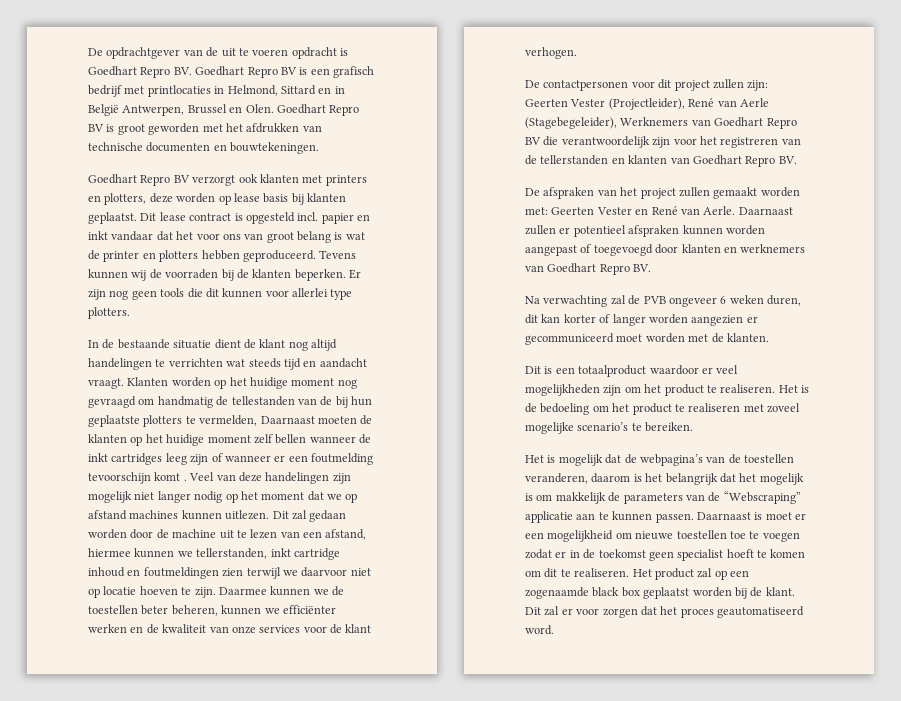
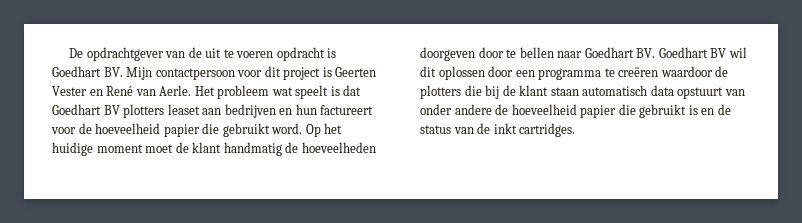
- De opdrachtgever van de uit te voeren opdracht is Goedhart Repro BV. Goedhart Repro BV is een grafisch bedrijf met printlocaties in Helmond, Sittard en in België Antwerpen, Brussel en Olen. Goedhart Repro BV is groot geworden met het afdrukken van technische documenten en bouwtekeningen.
- Goedhart Repro BV verzorgt ook klanten met printers en plotters, deze worden op lease basis bij klanten geplaatst. Dit lease contract is opgesteld incl. papier en inkt vandaar dat het voor ons van groot belang is wat de printer en plotters hebben geproduceerd. Tevens kunnen wij de voorraden bij de klanten beperken. Er zijn nog geen tools die dit kunnen voor allerlei type plotters.
- In de bestaande situatie dient de klant nog altijd handelingen te verrichten wat steeds tijd en aandacht vraagt. Klanten worden op het huidige moment nog gevraagd om handmatig de tellestanden van de bij hun geplaatste plotters te vermelden, Daarnaast moeten de klanten op het huidige moment zelf bellen wanneer de inkt cartridges leeg zijn of wanneer er een foutmelding tevoorschijn komt . Veel van deze handelingen zijn mogelijk niet langer nodig op het moment dat we op afstand machines kunnen uitlezen. Dit zal gedaan worden door de machine uit te lezen van een afstand, hiermee kunnen we tellerstanden, inkt cartridge inhoud en foutmeldingen zien terwijl we daarvoor niet op locatie hoeven te zijn. Daarmee kunnen we de toestellen beter beheren, kunnen we efficiënter werken en de kwaliteit van onze services voor de klant verhogen.
- De contactpersonen voor dit project zullen zijn: Geerten Vester (Projectleider), René van Aerle (Stagebegeleider), Werknemers van Goedhart Repro BV die verantwoordelijk zijn voor het registreren van de tellerstanden en klanten van Goedhart Repro BV.
- De afspraken van het project zullen gemaakt worden met: Geerten Vester en René van Aerle.
+ De opdrachtgever van de uit te voeren opdracht is Goedhart BV. Mijn contactpersoon voor dit project is Geerten Vester en René van Aerle.
- Daarnaast zullen er potentieel afspraken kunnen worden aangepast of toegevoegd door klanten en werknemers van Goedhart Repro BV.
- Na verwachting zal de PVB ongeveer 6 weken duren, dit kan korter of langer worden aangezien er gecommuniceerd moet worden met de klanten.
- Dit is een totaalproduct waardoor er veel mogelijkheden zijn om het product te realiseren. Het is de bedoeling om het product te realiseren met zoveel mogelijke scenario’s te bereiken.
- Het is mogelijk dat de webpagina’s van de toestellen veranderen, daarom is het belangrijk dat het mogelijk is om makkelijk de parameters van de “Webscraping” applicatie aan te kunnen passen. Daarnaast is moet er een mogelijkheid om nieuwe toestellen toe te voegen zodat er in de toekomst geen specialist hoeft te komen om dit te realiseren. Het product zal op een zogenaamde black box geplaatst worden bij de klant. Dit zal er voor zorgen dat het proces geautomatiseerd word.
+ Het probleem wat speelt is dat Goedhart BV plotters leaset aan bedrijven en hun factureert voor de hoeveelheid papier die gebruikt word. Op het huidige moment moet de klant handmatig de hoeveelheden doorgeven door te bellen naar Goedhart BV. Goedhart BV wil dit oplossen door een programma te creëren waardoor de plotters die bij de klant staan automatisch data opstuurt van onder andere de hoeveelheid papier die gebruikt is en de status van de inkt cartridges.

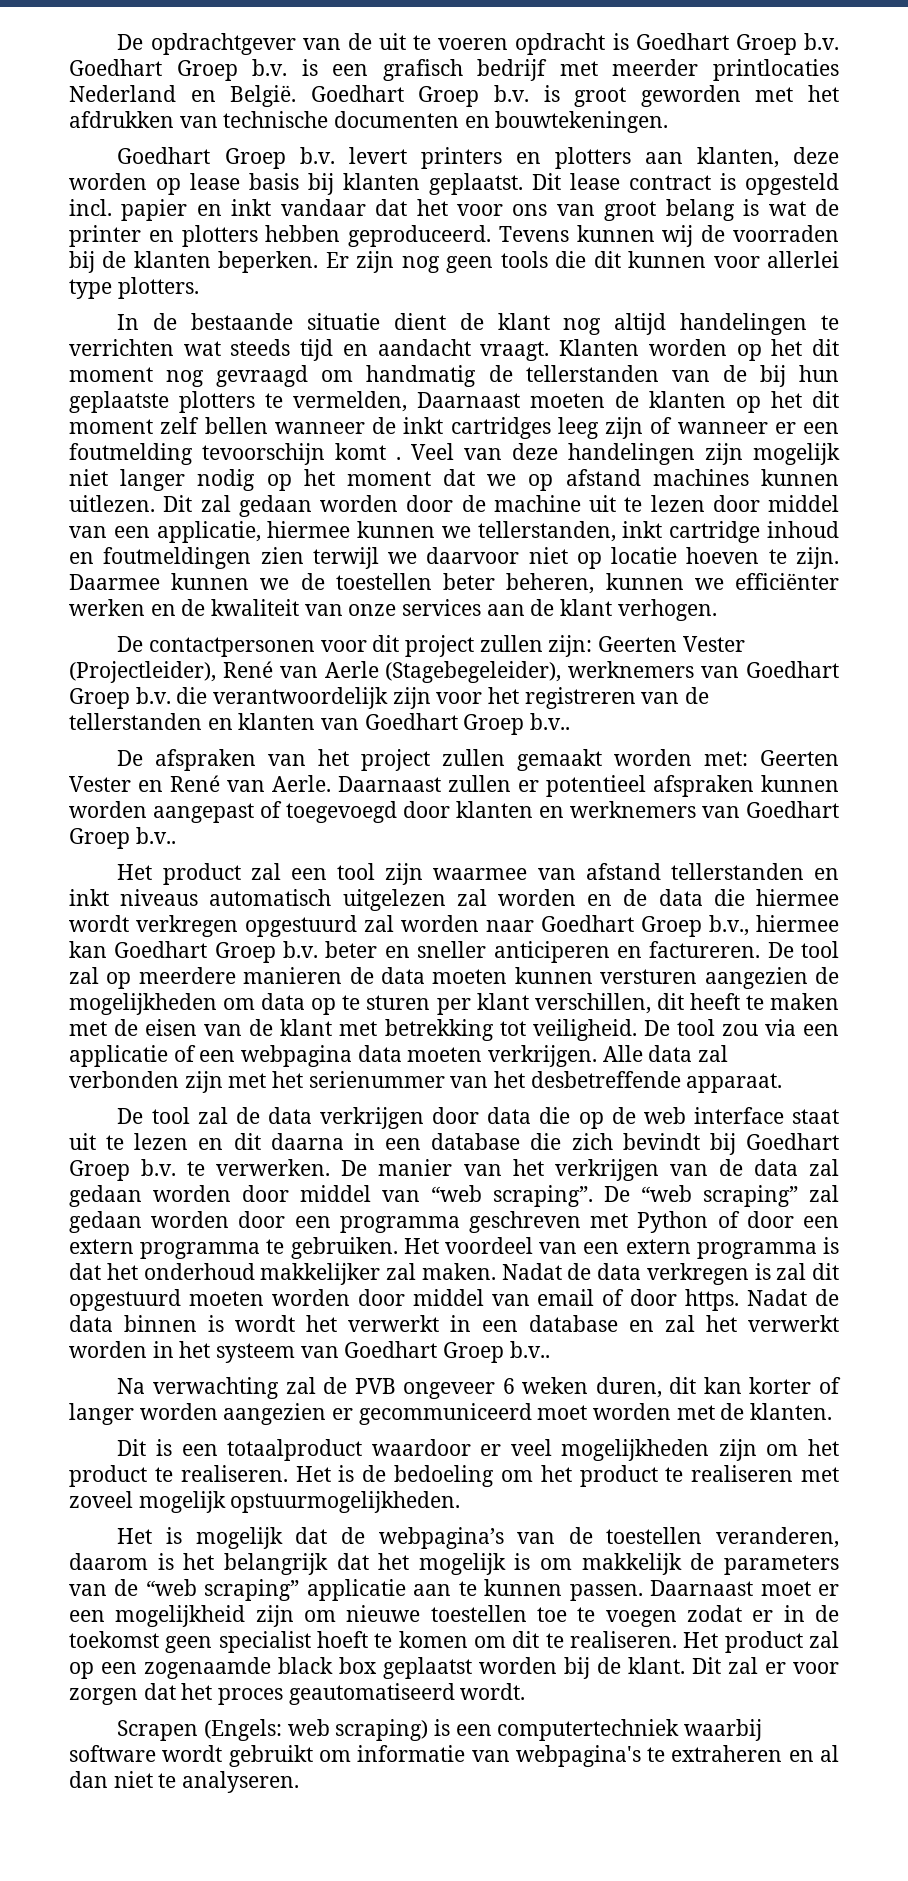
- De opdrachtgever van de uit te voeren opdracht is Goedhart BV. Mijn contactpersoon voor dit project is Geerten Vester en René van Aerle.
+ De opdrachtgever van de uit te voeren opdracht is Goedhart Groep b.v. Goedhart Groep b.v. is een grafisch bedrijf met meerder printlocaties Nederland en België. Goedhart Groep b.v. is groot geworden met het afdrukken van technische documenten en bouwtekeningen.
+ Goedhart Groep b.v. levert printers en plotters aan klanten, deze worden op lease basis bij klanten geplaatst. Dit lease contract is opgesteld incl. papier en inkt vandaar dat het voor ons van groot belang is wat de printer en plotters hebben geproduceerd. Tevens kunnen wij de voorraden bij de klanten beperken. Er zijn nog geen tools die dit kunnen voor allerlei type plotters.
+ In de bestaande situatie dient de klant nog altijd handelingen te verrichten wat steeds tijd en aandacht vraagt. Klanten worden op het dit moment nog gevraagd om handmatig de tellerstanden van de bij hun geplaatste plotters te vermelden, Daarnaast moeten de klanten op het dit moment zelf bellen wanneer de inkt cartridges leeg zijn of wanneer er een foutmelding tevoorschijn komt . Veel van deze handelingen zijn mogelijk niet langer nodig op het moment dat we op afstand machines kunnen uitlezen. Dit zal gedaan worden door de machine uit te lezen door middel van een applicatie, hiermee kunnen we tellerstanden, inkt cartridge inhoud en foutmeldingen zien terwijl we daarvoor niet op locatie hoeven te zijn. Daarmee kunnen we de toestellen beter beheren, kunnen we efficiënter werken en de kwaliteit van onze services aan de klant verhogen.
+ De contactpersonen voor dit project zullen zijn: Geerten Vester (Projectleider), René van Aerle (Stagebegeleider), werknemers van Goedhart Groep b.v. die verantwoordelijk zijn voor het registreren van de tellerstanden en klanten van Goedhart Groep b.v..
+ De afspraken van het project zullen gemaakt worden met: Geerten Vester en René van Aerle.
- Het probleem wat speelt is dat Goedhart BV plotters leaset aan bedrijven en hun factureert voor de hoeveelheid papier die gebruikt word. Op het huidige moment moet de klant handmatig de hoeveelheden doorgeven door te bellen naar Goedhart BV. Goedhart BV wil dit oplossen door een programma te creëren waardoor de plotters die bij de klant staan automatisch data opstuurt van onder andere de hoeveelheid papier die gebruikt is en de status van de inkt cartridges.
+ Daarnaast zullen er potentieel afspraken kunnen worden aangepast of toegevoegd door klanten en werknemers van Goedhart Groep b.v..
+ Het product zal een tool zijn waarmee van afstand tellerstanden en inkt niveaus automatisch uitgelezen zal worden en de data die hiermee wordt verkregen opgestuurd zal worden naar Goedhart Groep b.v., hiermee kan Goedhart Groep b.v. beter en sneller anticiperen en factureren. De tool zal op meerdere manieren de data moeten kunnen versturen aangezien de mogelijkheden om data op te sturen per klant verschillen, dit heeft te maken met de eisen van de klant met betrekking tot veiligheid. De tool zou via een applicatie of een webpagina data moeten verkrijgen. Alle data zal verbonden zijn met het serienummer van het desbetreffende apparaat.
+ De tool zal de data verkrijgen door data die op de web interface staat uit te lezen en dit daarna in een database die zich bevindt bij Goedhart Groep b.v. te verwerken. De manier van het verkrijgen van de data zal gedaan worden door middel van “web scraping”. De “web scraping” zal gedaan worden door een programma geschreven met Python of door een extern programma te gebruiken. Het voordeel van een extern programma is dat het onderhoud makkelijker zal maken. Nadat de data verkregen is zal dit opgestuurd moeten worden door middel van email of door https. Nadat de data binnen is wordt het verwerkt in een database en zal het verwerkt worden in het systeem van Goedhart Groep b.v..
+ Na verwachting zal de PVB ongeveer 6 weken duren, dit kan korter of langer worden aangezien er gecommuniceerd moet worden met de klanten.
+ Dit is een totaalproduct waardoor er veel mogelijkheden zijn om het product te realiseren. Het is de bedoeling om het product te realiseren met zoveel mogelijk opstuurmogelijkheden.
+ Het is mogelijk dat de webpagina’s van de toestellen veranderen, daarom is het belangrijk dat het mogelijk is om makkelijk de parameters van de “web scraping” applicatie aan te kunnen passen. Daarnaast moet er een mogelijkheid zijn om nieuwe toestellen toe te voegen zodat er in de toekomst geen specialist hoeft te komen om dit te realiseren. Het product zal op een zogenaamde black box geplaatst worden bij de klant. Dit zal er voor zorgen dat het proces geautomatiseerd wordt.
+ Scrapen (Engels: web scraping) is een computertechniek waarbij software wordt gebruikt om informatie van webpagina's te extraheren en al dan niet te analyseren.

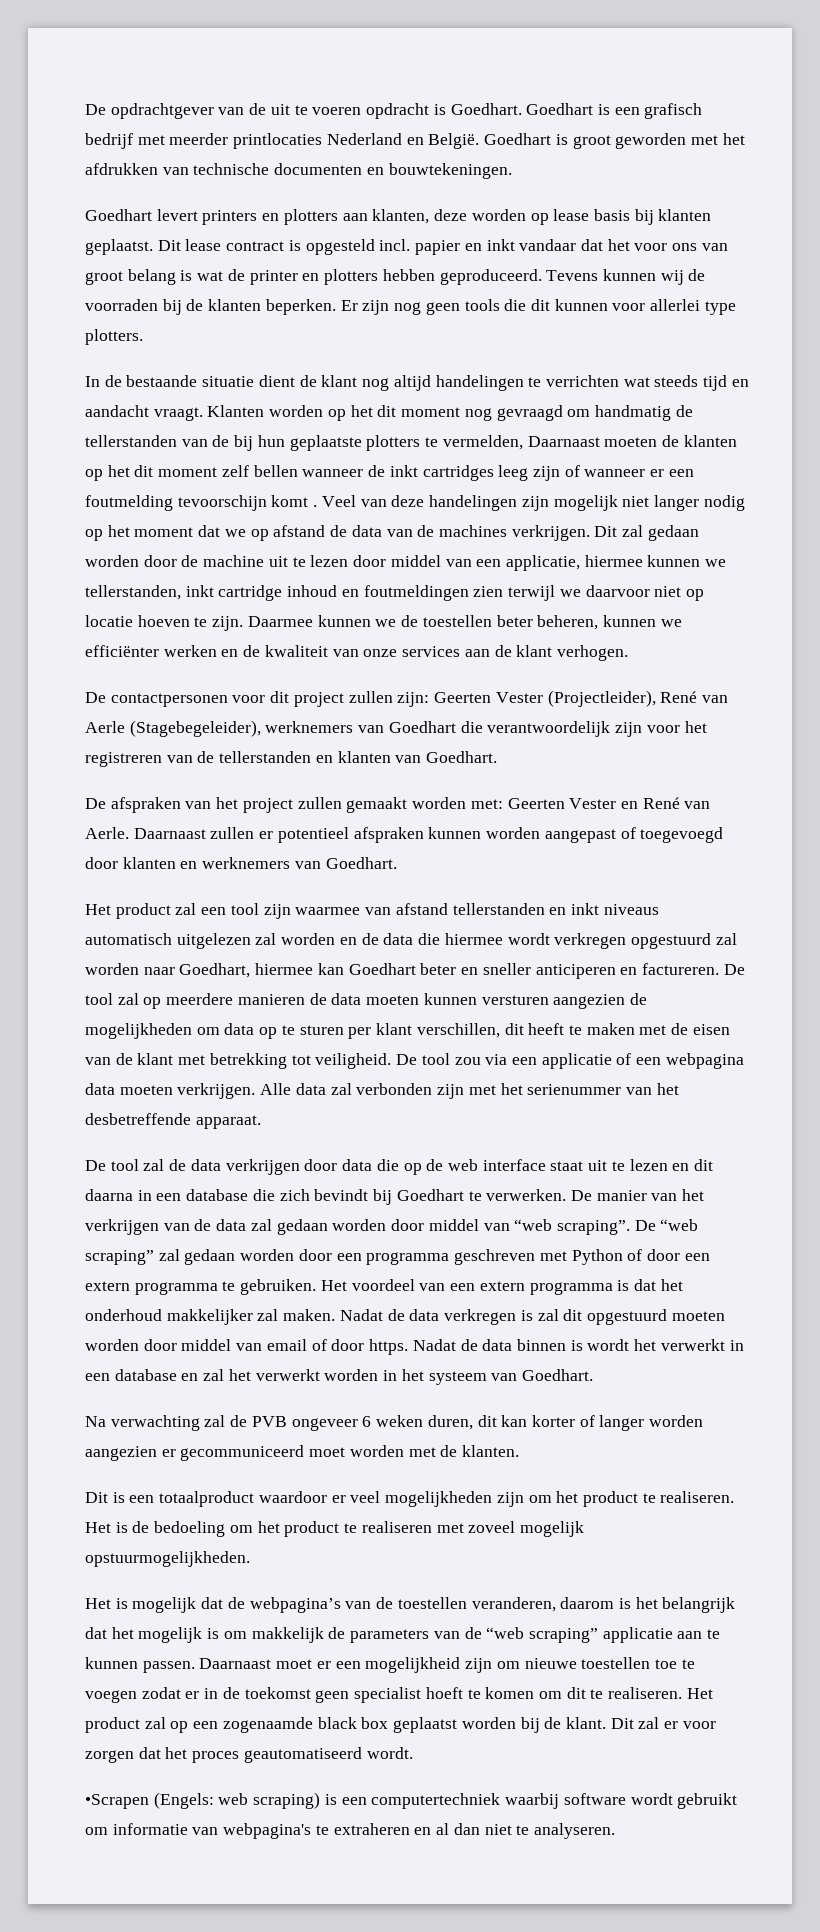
- De opdrachtgever van de uit te voeren opdracht is Goedhart Groep b.v. Goedhart Groep b.v. is een grafisch bedrijf met meerder printlocaties Nederland en België.
+ De opdrachtgever van de uit te voeren opdracht is Goedhart. Goedhart is een grafisch bedrijf met meerder printlocaties Nederland en België.
- Goedhart Groep b.v. is groot geworden met het afdrukken van technische documenten en bouwtekeningen.
+ Goedhart is groot geworden met het afdrukken van technische documenten en bouwtekeningen.
- Goedhart Groep b.v. levert printers en plotters aan klanten, deze worden op lease basis bij klanten geplaatst.
+ Goedhart levert printers en plotters aan klanten, deze worden op lease basis bij klanten geplaatst.
- Veel van deze handelingen zijn mogelijk niet langer nodig op het moment dat we op afstand machines kunnen uitlezen.
+ Veel van deze handelingen zijn mogelijk niet langer nodig op het moment dat we op afstand de data van de machines verkrijgen.
- De contactpersonen voor dit project zullen zijn: Geerten Vester (Projectleider), René van Aerle (Stagebegeleider), werknemers van Goedhart Groep b.v. die verantwoordelijk zijn voor het registreren van de tellerstanden en klanten van Goedhart Groep b.v..
+ De contactpersonen voor dit project zullen zijn: Geerten Vester (Projectleider), René van Aerle (Stagebegeleider), werknemers van Goedhart die verantwoordelijk zijn voor het registreren van de tellerstanden en klanten van Goedhart.
- Daarnaast zullen er potentieel afspraken kunnen worden aangepast of toegevoegd door klanten en werknemers van Goedhart Groep b.v..
+ Daarnaast zullen er potentieel afspraken kunnen worden aangepast of toegevoegd door klanten en werknemers van Goedhart.
- Het product zal een tool zijn waarmee van afstand tellerstanden en inkt niveaus automatisch uitgelezen zal worden en de data die hiermee wordt verkregen opgestuurd zal worden naar Goedhart Groep b.v., hiermee kan Goedhart Groep b.v. beter en sneller anticiperen en factureren.
+ Het product zal een tool zijn waarmee van afstand tellerstanden en inkt niveaus automatisch uitgelezen zal worden en de data die hiermee wordt verkregen opgestuurd zal worden naar Goedhart, hiermee kan Goedhart beter en sneller anticiperen en factureren.
- De tool zal de data verkrijgen door data die op de web interface staat uit te lezen en dit daarna in een database die zich bevindt bij Goedhart Groep b.v. te verwerken.
+ De tool zal de data verkrijgen door data die op de web interface staat uit te lezen en dit daarna in een database die zich bevindt bij Goedhart te verwerken.
- Nadat de data binnen is wordt het verwerkt in een database en zal het verwerkt worden in het systeem van Goedhart Groep b.v..
+ Nadat de data binnen is wordt het verwerkt in een database en zal het verwerkt worden in het systeem van Goedhart.
- Scrapen (Engels: web scraping) is een computertechniek waarbij software wordt gebruikt om informatie van webpagina's te extraheren en al dan niet te analyseren.
+ •Scrapen (Engels: web scraping) is een computertechniek waarbij software wordt gebruikt om informatie van webpagina's te extraheren en al dan niet te analyseren.

